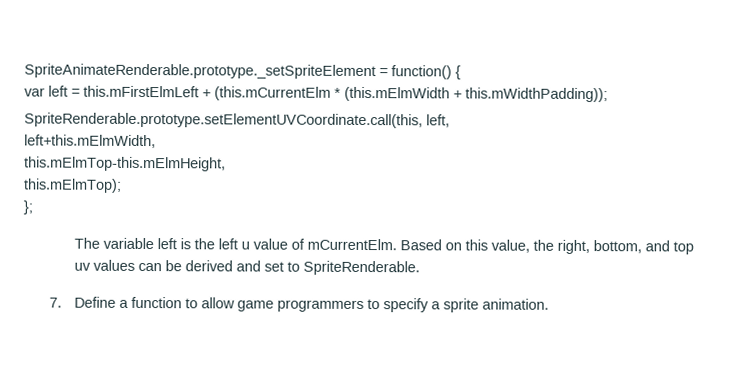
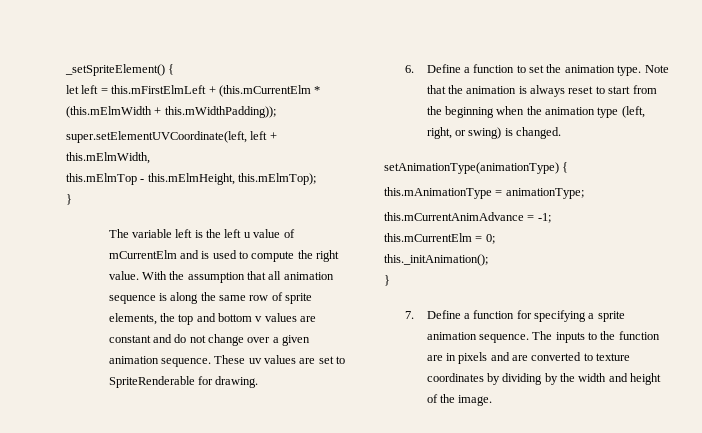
- SpriteAnimateRenderable.prototype._setSpriteElement = function() {
- var left = this.mFirstElmLeft + (this.mCurrentElm * (this.mElmWidth + this.mWidthPadding));
+ _setSpriteElement() {
+ let left = this.mFirstElmLeft + (this.mCurrentElm * (this.mElmWidth + this.mWidthPadding));
- SpriteRenderable.prototype.setElementUVCoordinate.call(this, left,
- left+this.mElmWidth,
- this.mElmTop-this.mElmHeight,
- this.mElmTop);
- };
+ super.setElementUVCoordinate(left, left + this.mElmWidth,
+ this.mElmTop - this.mElmHeight, this.mElmTop);
+ }
- The variable left is the left u value of mCurrentElm. Based on this value, the right, bottom, and top uv values can be derived and set to SpriteRenderable.
- 7. Define a function to allow game programmers to specify a sprite animation.
+ The variable left is the left u value of mCurrentElm and is used to compute the right value. With the assumption that all animation sequence is along the same row of sprite elements, the top and bottom v values are constant and do not change over a given animation sequence. These uv values are set to SpriteRenderable for drawing.
+ 6. Define a function to set the animation type. Note that the animation is always reset to start from the beginning when the animation type (left, right, or swing) is changed.
+ setAnimationType(animationType) {
+ this.mAnimationType = animationType;
+ this.mCurrentAnimAdvance = -1;
+ this.mCurrentElm = 0;
+ this._initAnimation();
+ }
+ 7. Define a function for specifying a sprite animation sequence. The inputs to the function are in pixels and are converted to texture coordinates by dividing by the width and height of the image.

